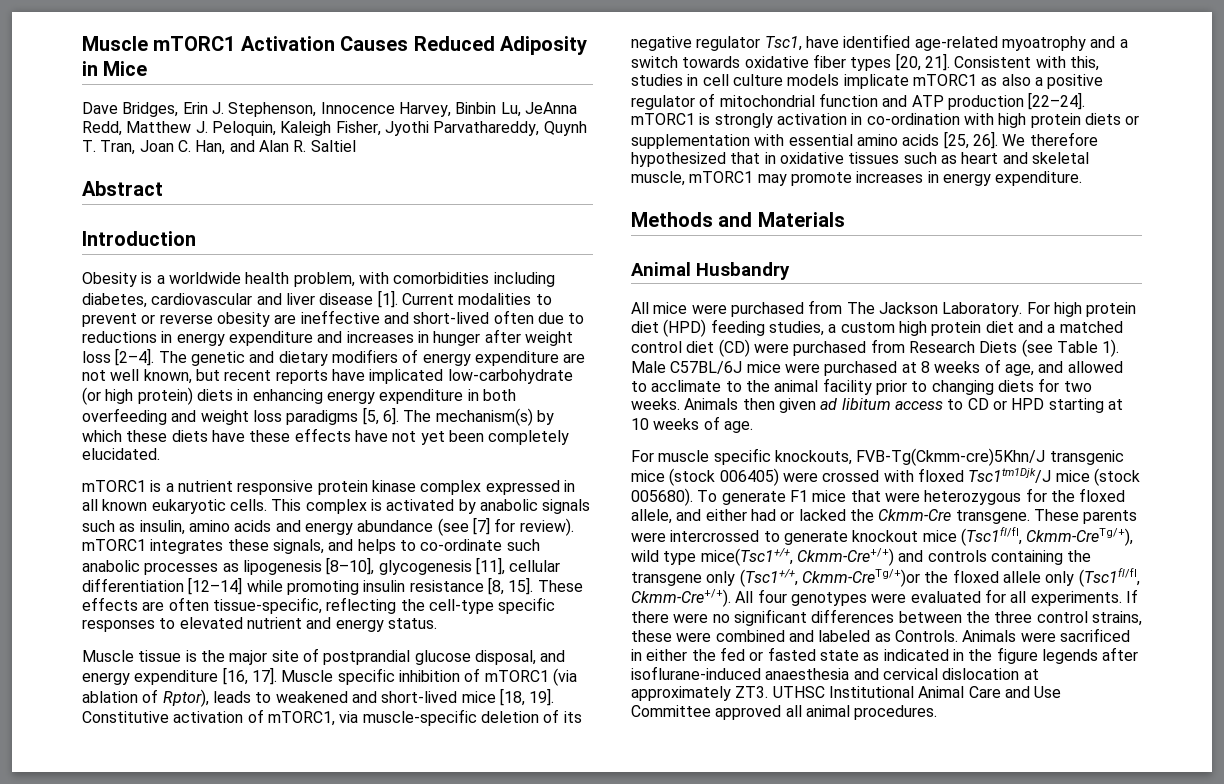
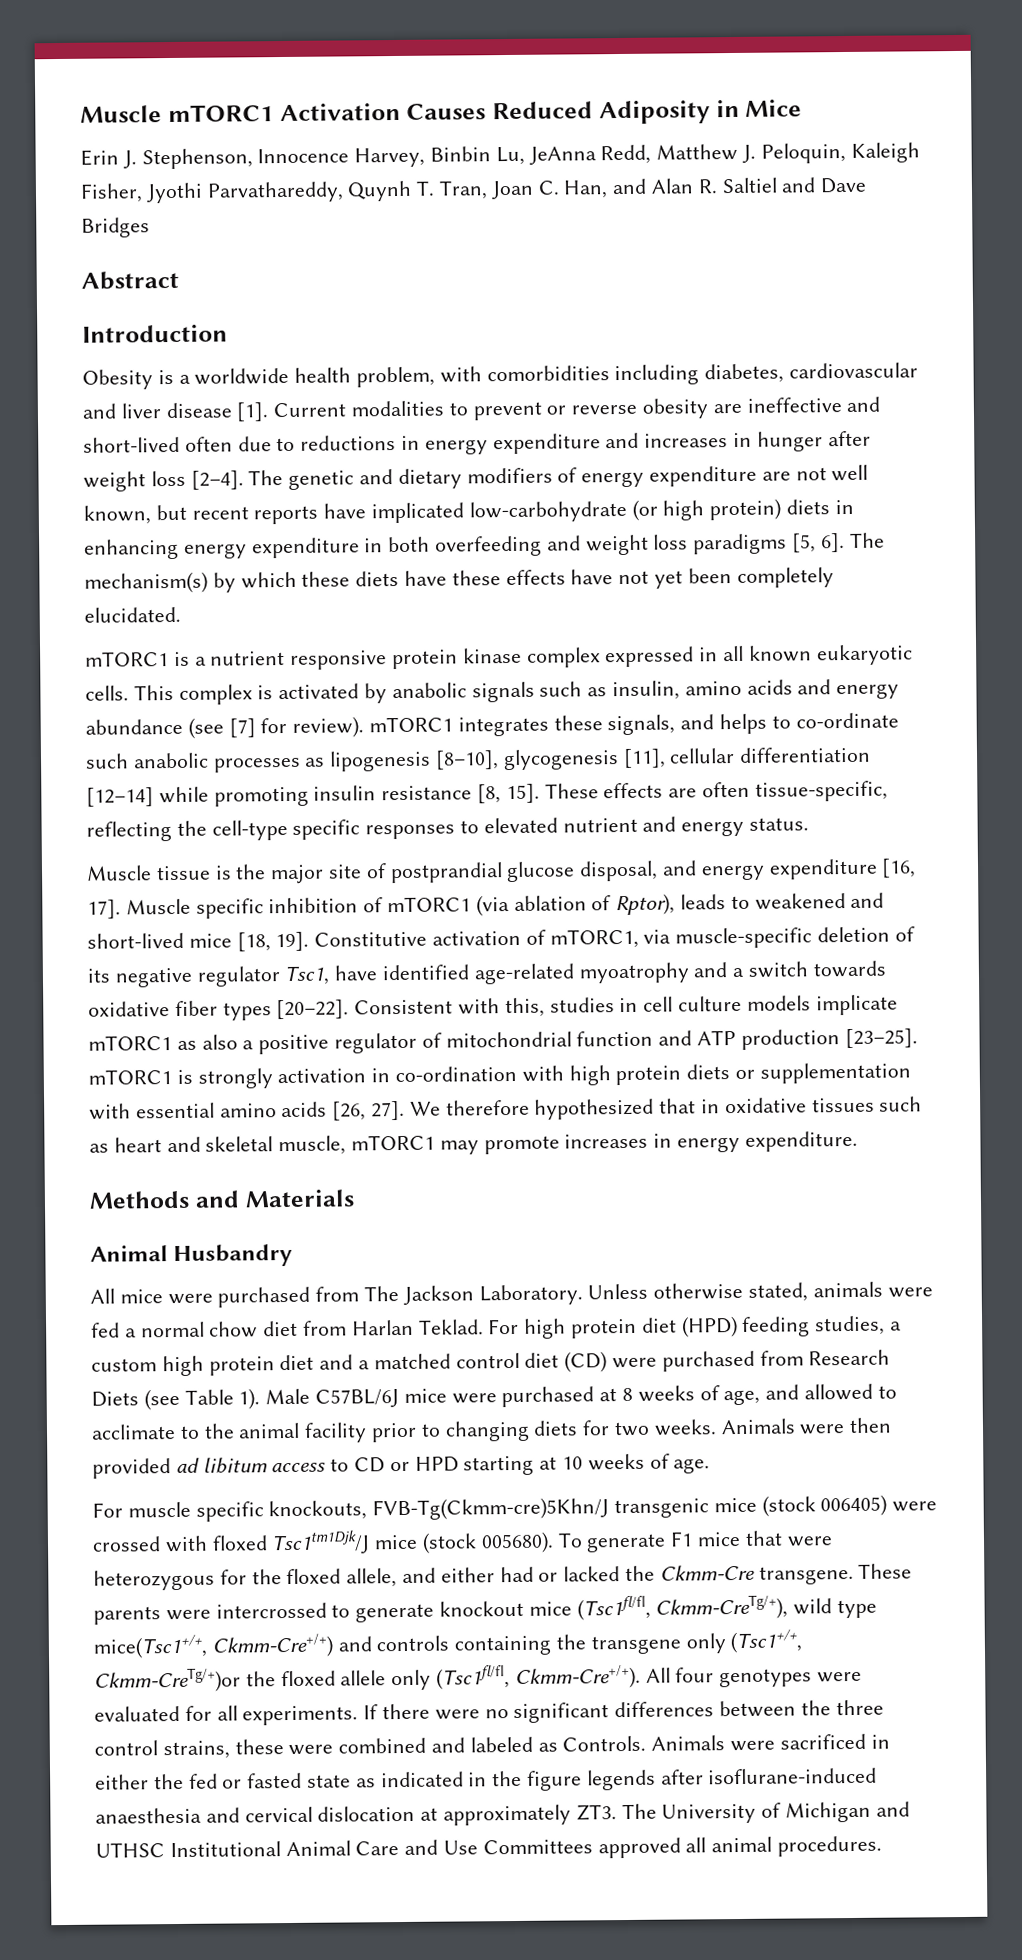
- Dave Bridges, Erin J. Stephenson, Innocence Harvey, Binbin Lu, JeAnna Redd, Matthew J. Peloquin, Kaleigh Fisher, Jyothi Parvathareddy, Quynh T. Tran, Joan C. Han, and Alan R. Saltiel
+ Erin J. Stephenson, Innocence Harvey, Binbin Lu, JeAnna Redd, Matthew J. Peloquin, Kaleigh Fisher, Jyothi Parvathareddy, Quynh T. Tran, Joan C. Han, and Alan R. Saltiel and Dave Bridges
- Constitutive activation of mTORC1, via muscle-specific deletion of its negative regulator Tsc1, have identified age-related myoatrophy and a switch towards oxidative fiber types [20, 21].
+ Constitutive activation of mTORC1, via muscle-specific deletion of its negative regulator Tsc1, have identified age-related myoatrophy and a switch towards oxidative fiber types [20–22].
- Consistent with this, studies in cell culture models implicate mTORC1 as also a positive regulator of mitochondrial function and ATP production [22–24]. mTORC1 is strongly activation in co-ordination with high protein diets or supplementation with essential amino acids [25, 26].
+ Consistent with this, studies in cell culture models implicate mTORC1 as also a positive regulator of mitochondrial function and ATP production [23–25]. mTORC1 is strongly activation in co-ordination with high protein diets or supplementation with essential amino acids [26, 27].
+ Unless otherwise stated, animals were fed a normal chow diet from Harlan Teklad.
- Animals then given ad libitum access to CD or HPD starting at 10 weeks of age.
+ Animals were then provided ad libitum access to CD or HPD starting at 10 weeks of age.
- Animals were sacrificed in either the fed or fasted state as indicated in the figure legends after isoflurane-induced anaesthesia and cervical dislocation at approximately ZT3. UTHSC Institutional Animal Care and Use Committee approved all animal procedures.
+ Animals were sacrificed in either the fed or fasted state as indicated in the figure legends after isoflurane-induced anaesthesia and cervical dislocation at approximately ZT3. The University of Michigan and UTHSC Institutional Animal Care and Use Committees approved all animal procedures.

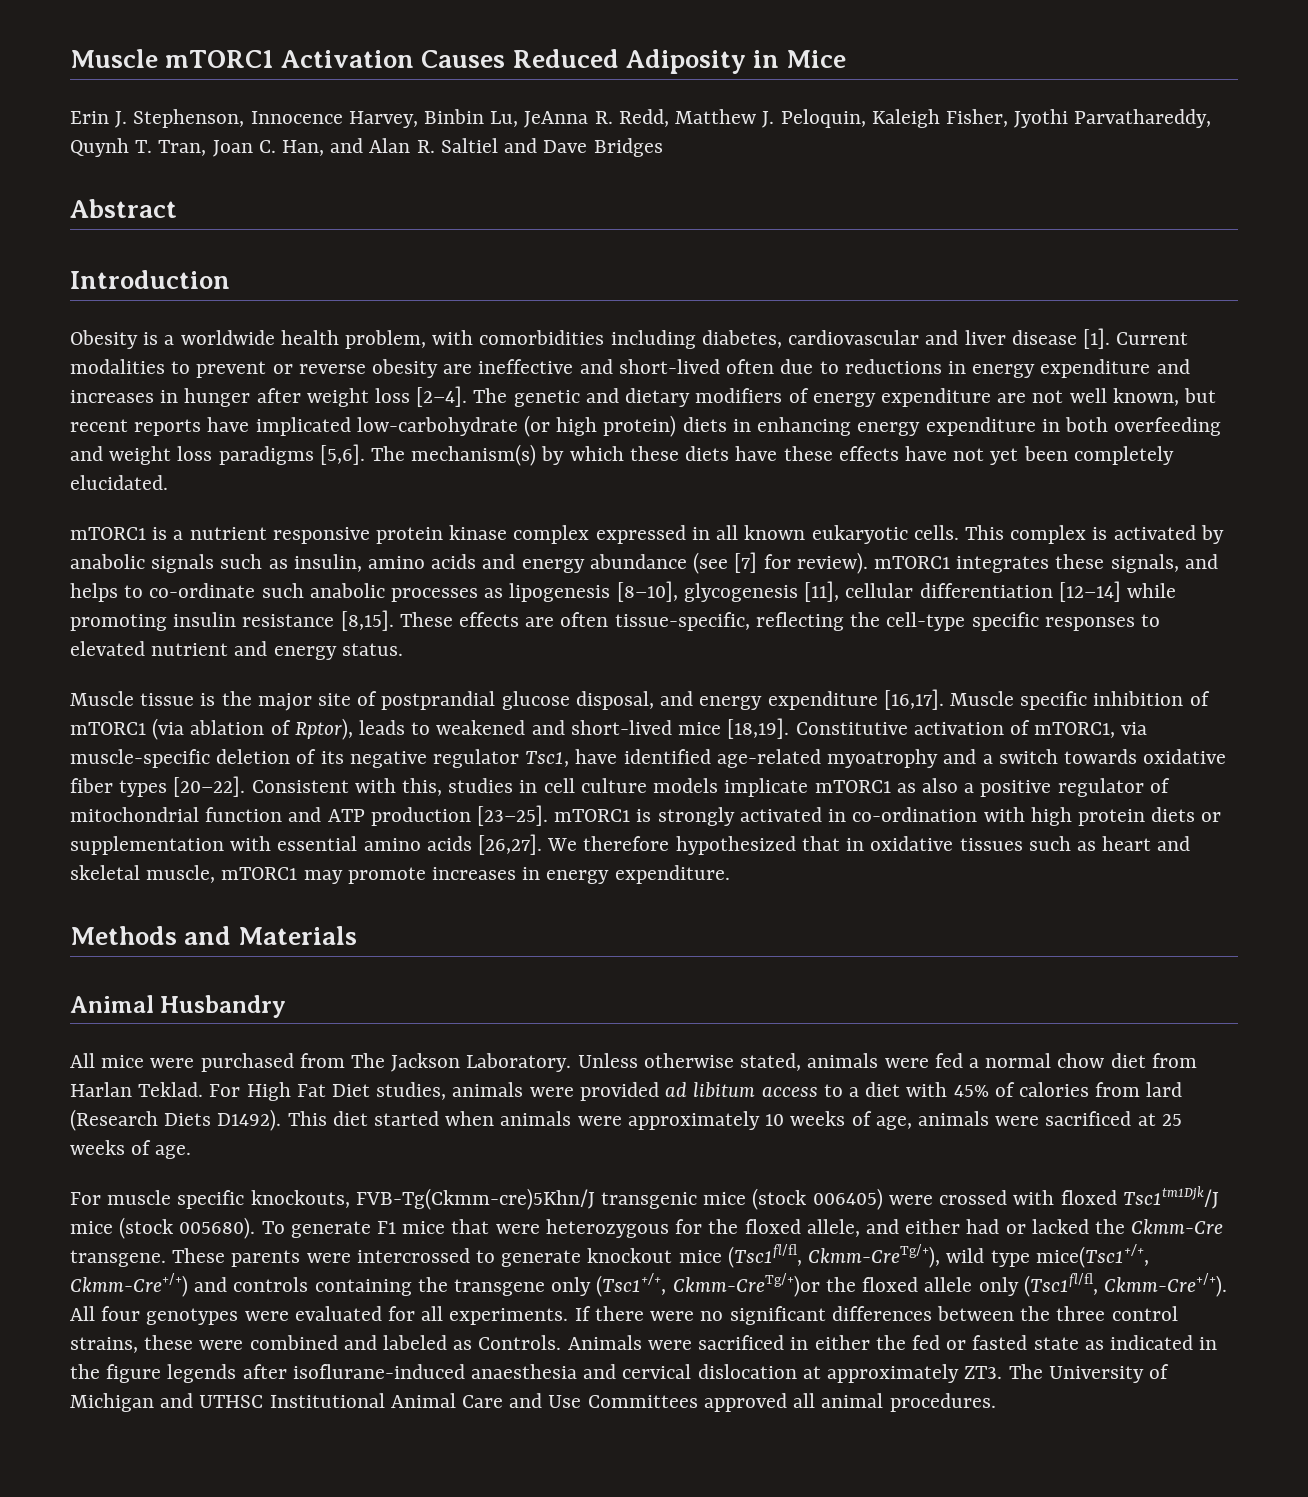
- Erin J. Stephenson, Innocence Harvey, Binbin Lu, JeAnna Redd, Matthew J. Peloquin, Kaleigh Fisher, Jyothi Parvathareddy, Quynh T. Tran, Joan C. Han, and Alan R. Saltiel and Dave Bridges
+ Erin J. Stephenson, Innocence Harvey, Binbin Lu, JeAnna R. Redd, Matthew J. Peloquin, Kaleigh Fisher, Jyothi Parvathareddy, Quynh T. Tran, Joan C. Han, and Alan R. Saltiel and Dave Bridges
- The genetic and dietary modifiers of energy expenditure are not well known, but recent reports have implicated low-carbohydrate (or high protein) diets in enhancing energy expenditure in both overfeeding and weight loss paradigms [5, 6].
+ The genetic and dietary modifiers of energy expenditure are not well known, but recent reports have implicated low-carbohydrate (or high protein) diets in enhancing energy expenditure in both overfeeding and weight loss paradigms [5,6].
- This complex is activated by anabolic signals such as insulin, amino acids and energy abundance (see [7] for review). mTORC1 integrates these signals, and helps to co-ordinate such anabolic processes as lipogenesis [8–10], glycogenesis [11], cellular differentiation [12–14] while promoting insulin resistance [8, 15].
+ This complex is activated by anabolic signals such as insulin, amino acids and energy abundance (see [7] for review). mTORC1 integrates these signals, and helps to co-ordinate such anabolic processes as lipogenesis [8–10], glycogenesis [11], cellular differentiation [12–14] while promoting insulin resistance [8,15].
- Muscle tissue is the major site of postprandial glucose disposal, and energy expenditure [16, 17].
+ Muscle tissue is the major site of postprandial glucose disposal, and energy expenditure [16,17].
- Muscle specific inhibition of mTORC1 (via ablation of Rptor), leads to weakened and short-lived mice [18, 19].
+ Muscle specific inhibition of mTORC1 (via ablation of Rptor), leads to weakened and short-lived mice [18,19].
- Consistent with this, studies in cell culture models implicate mTORC1 as also a positive regulator of mitochondrial function and ATP production [23–25]. mTORC1 is strongly activation in co-ordination with high protein diets or supplementation with essential amino acids [26, 27].
+ Consistent with this, studies in cell culture models implicate mTORC1 as also a positive regulator of mitochondrial function and ATP production [23–25]. mTORC1 is strongly activated in co-ordination with high protein diets or supplementation with essential amino acids [26,27].
- For high protein diet (HPD) feeding studies, a custom high protein diet and a matched control diet (CD) were purchased from Research Diets (see Table 1). Male C57BL/6J mice were purchased at 8 weeks of age, and allowed to acclimate to the animal facility prior to changing diets for two weeks. Animals were then provided ad libitum access to CD or HPD starting at 10 weeks of age.
+ For High Fat Diet studies, animals were provided ad libitum access to a diet with 45% of calories from lard (Research Diets D1492). This diet started when animals were approximately 10 weeks of age, animals were sacrificed at 25 weeks of age.

